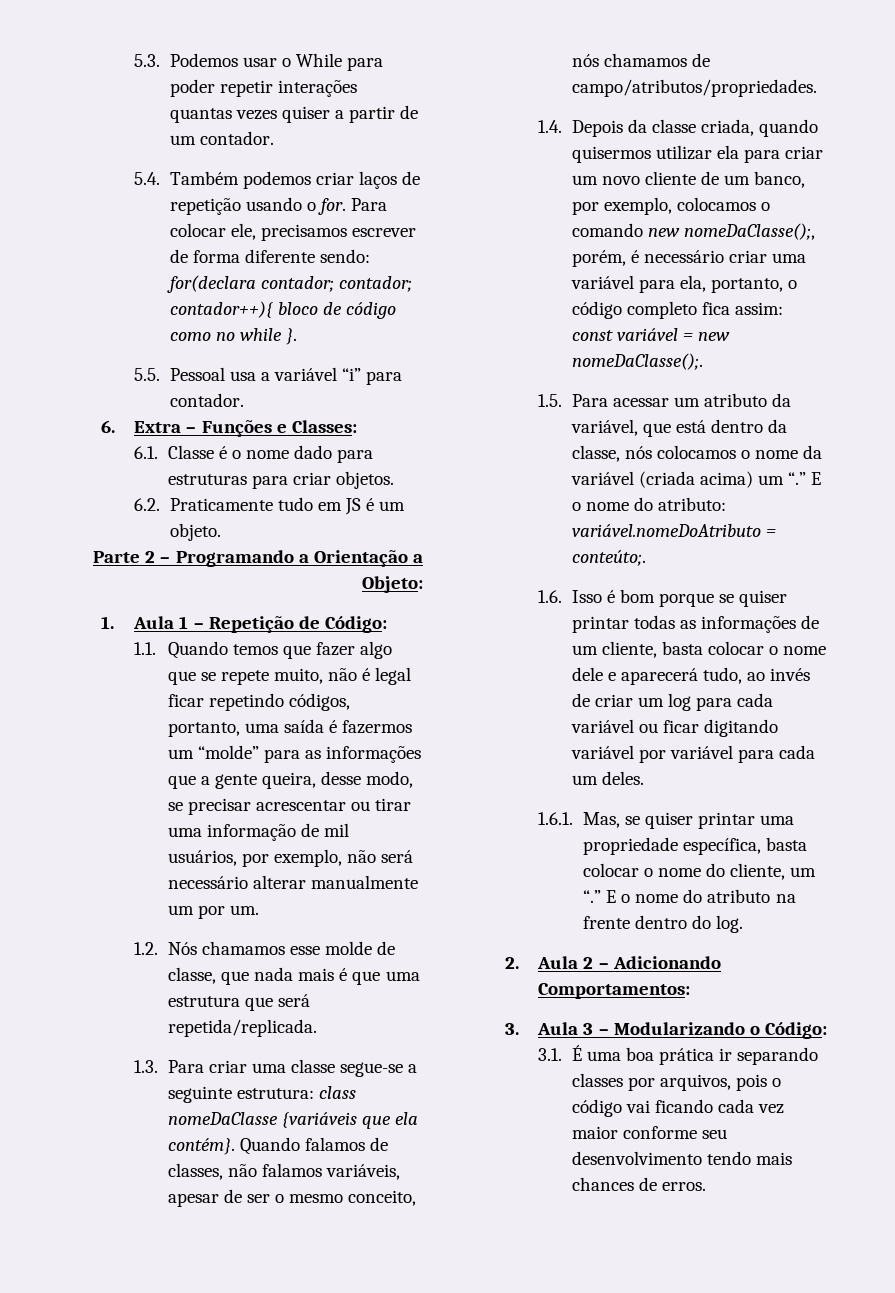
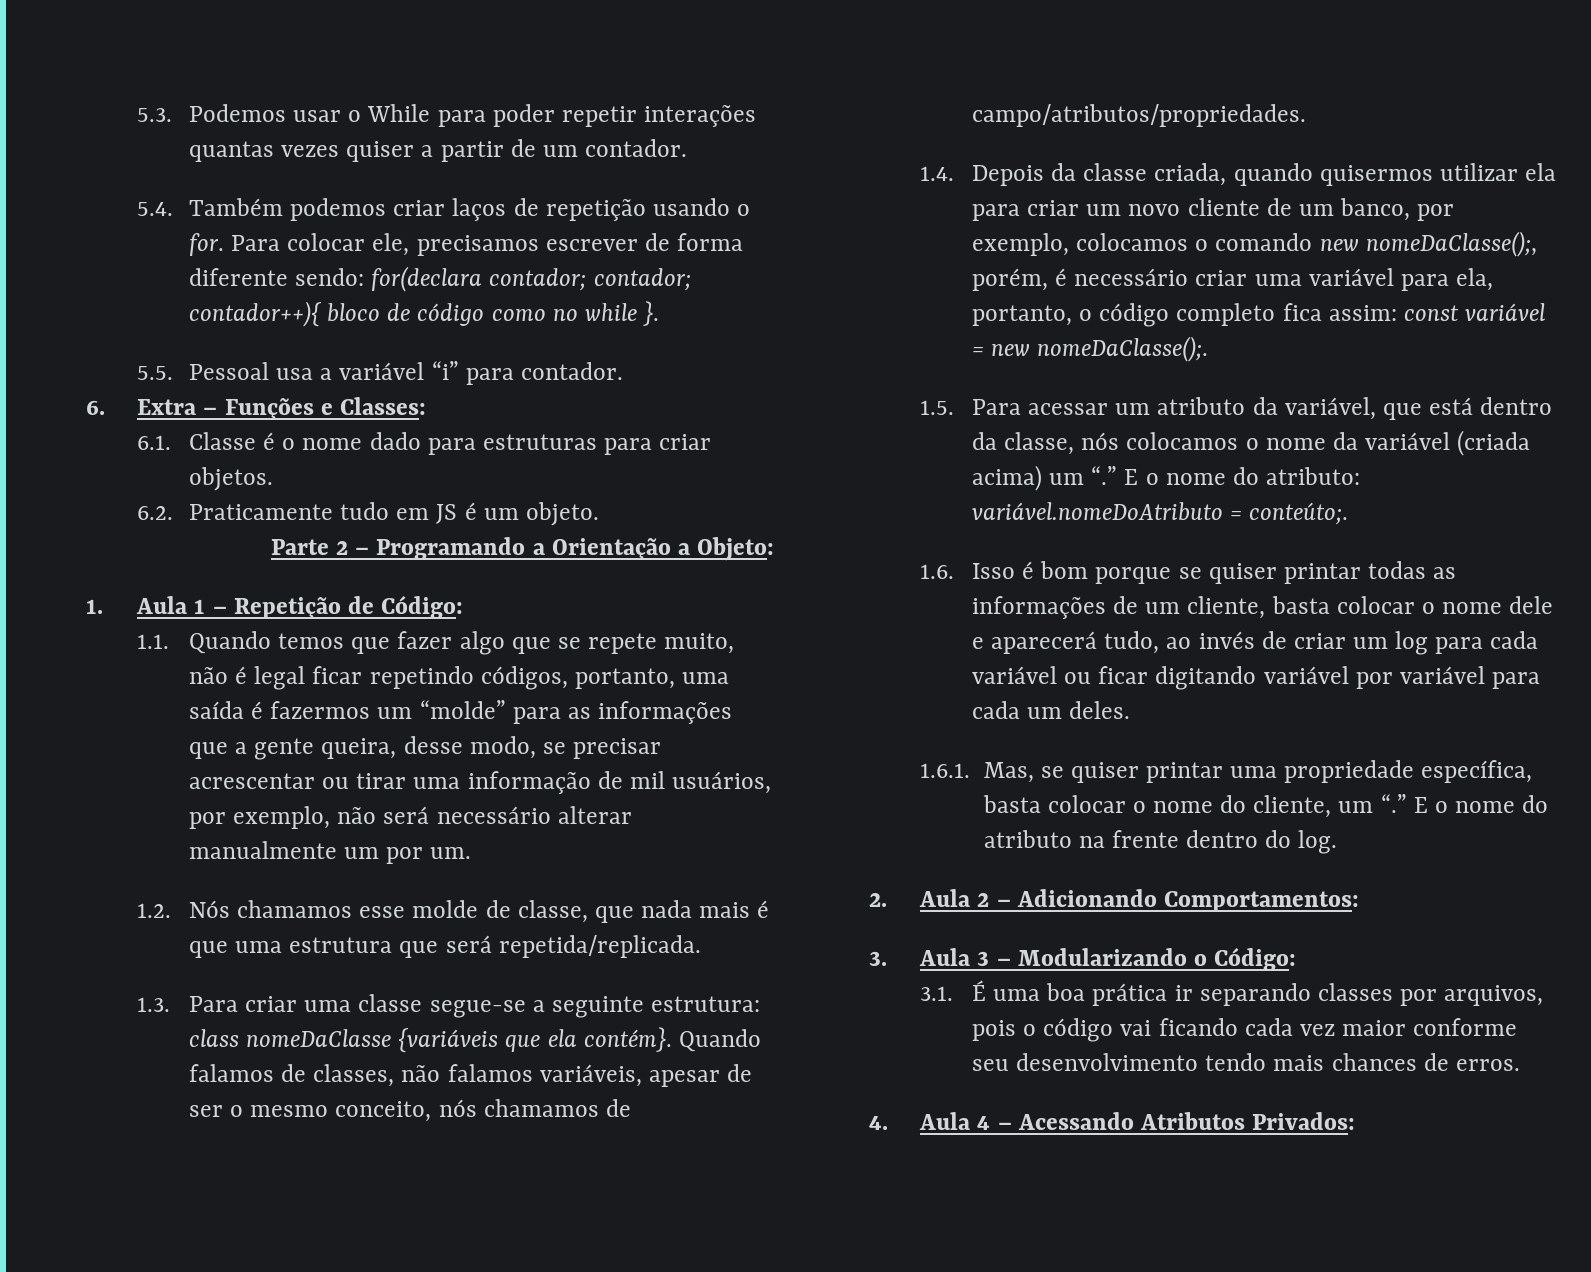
+ 4. Aula 4 – Acessando Atributos Privados:

